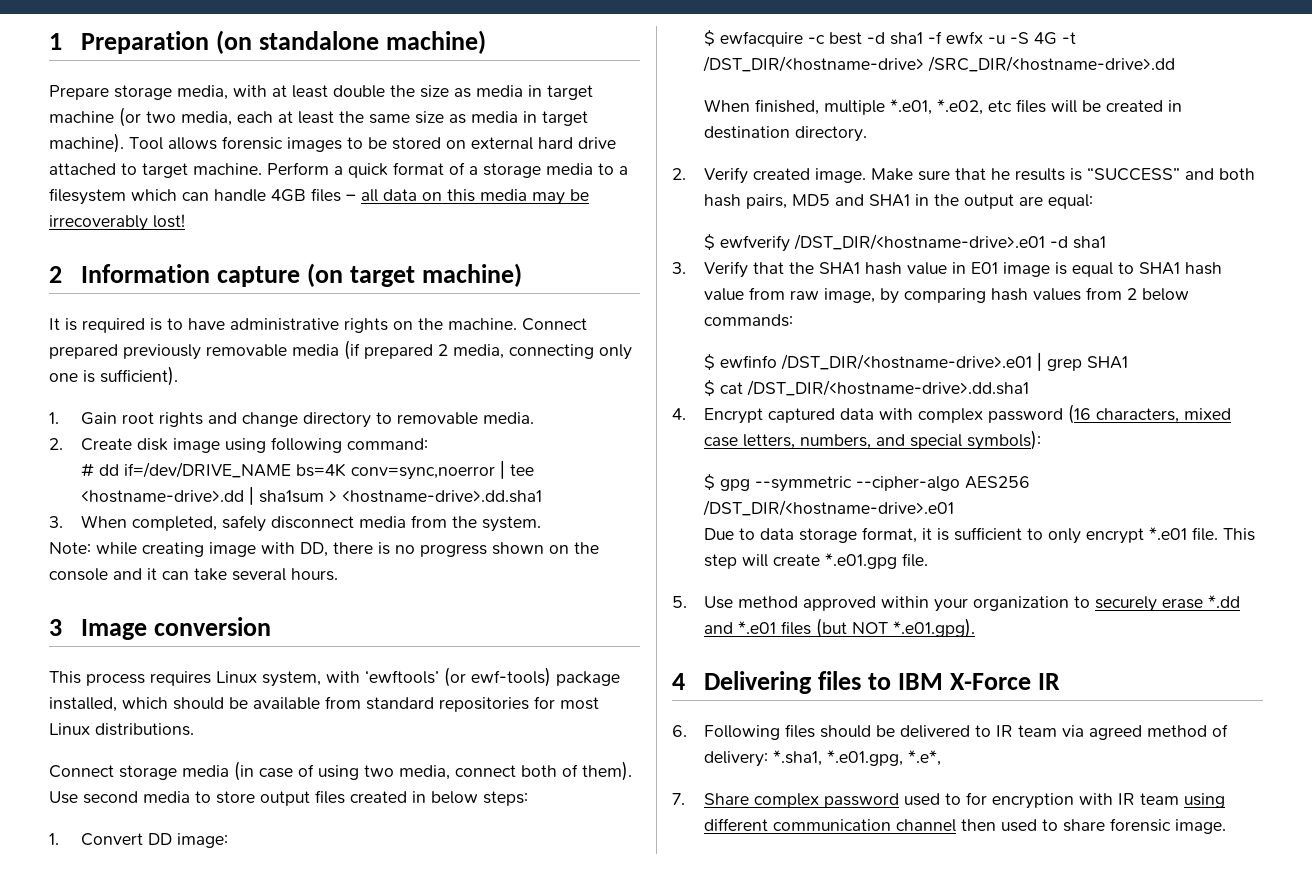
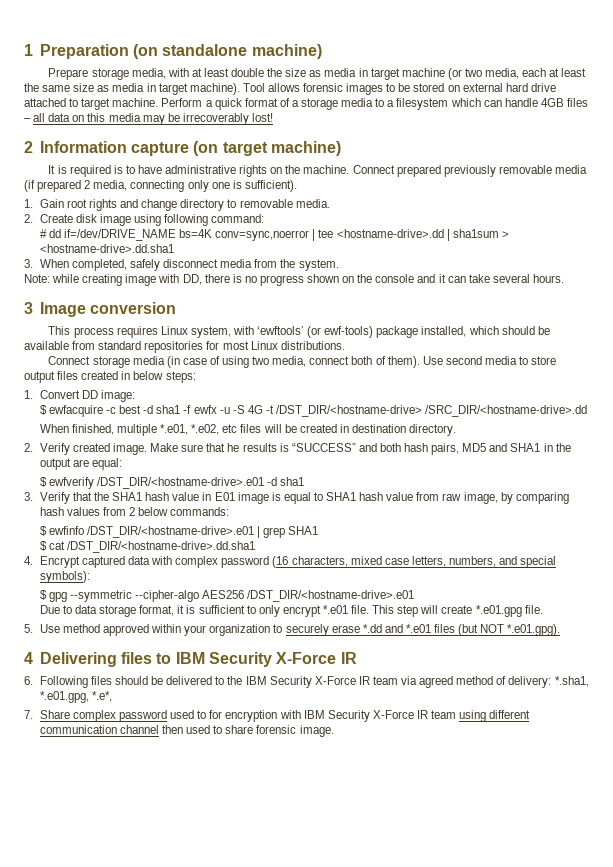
- 4 Delivering files to IBM X-Force IR
+ 4 Delivering files to IBM Security X-Force IR
- 6. Following files should be delivered to IR team via agreed method of delivery: *.sha1, *.e01.gpg, *.e*,
+ 6. Following files should be delivered to the IBM Security X-Force IR team via agreed method of delivery: *.sha1, *.e01.gpg, *.e*,
- 7. Share complex password used to for encryption with IR team using different communication channel then used to share forensic image.
+ 7. Share complex password used to for encryption with IBM Security X-Force IR team using different communication channel then used to share forensic image.

